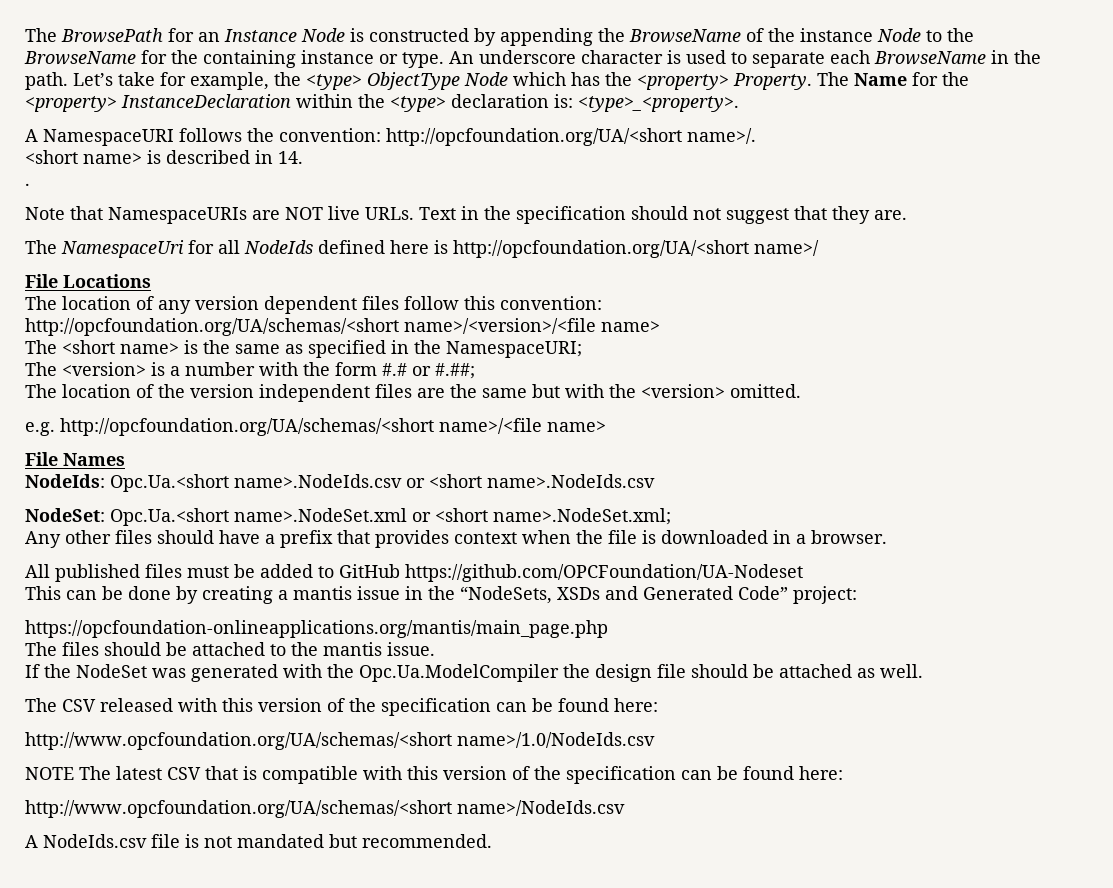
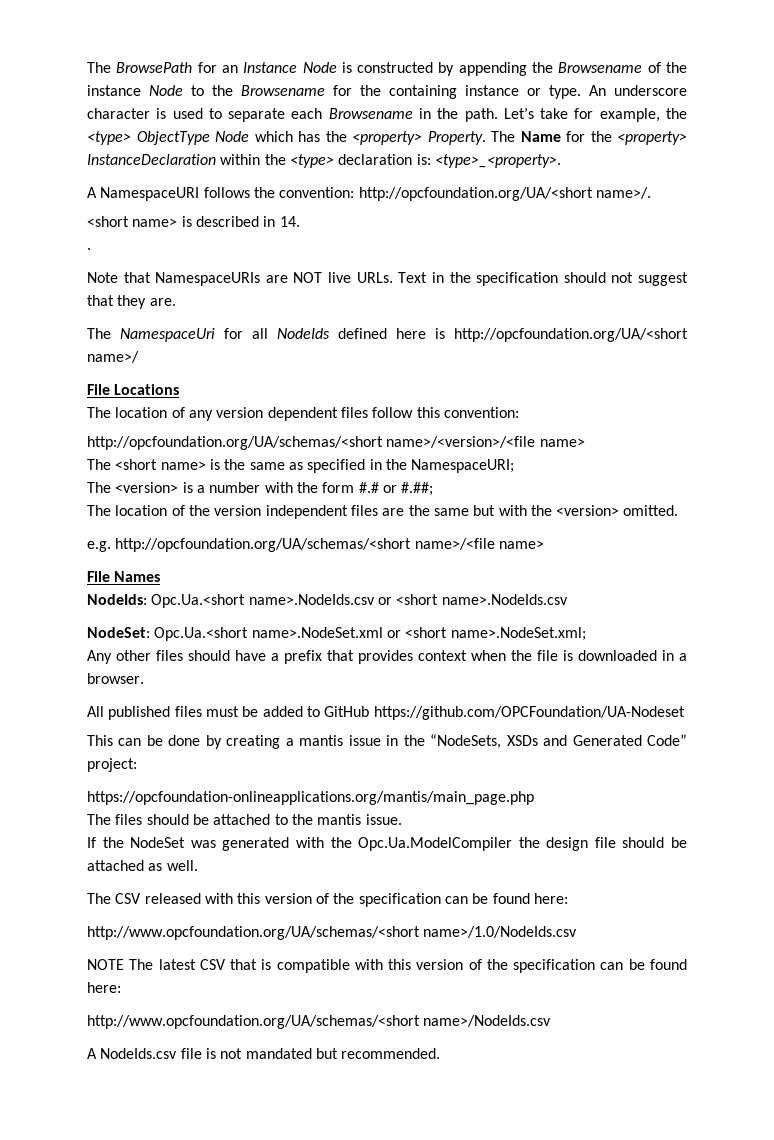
- The BrowsePath for an Instance Node is constructed by appending the BrowseName of the instance Node to the BrowseName for the containing instance or type.
+ The BrowsePath for an Instance Node is constructed by appending the Browsename of the instance Node to the Browsename for the containing instance or type.
- An underscore character is used to separate each BrowseName in the path.
+ An underscore character is used to separate each Browsename in the path.

